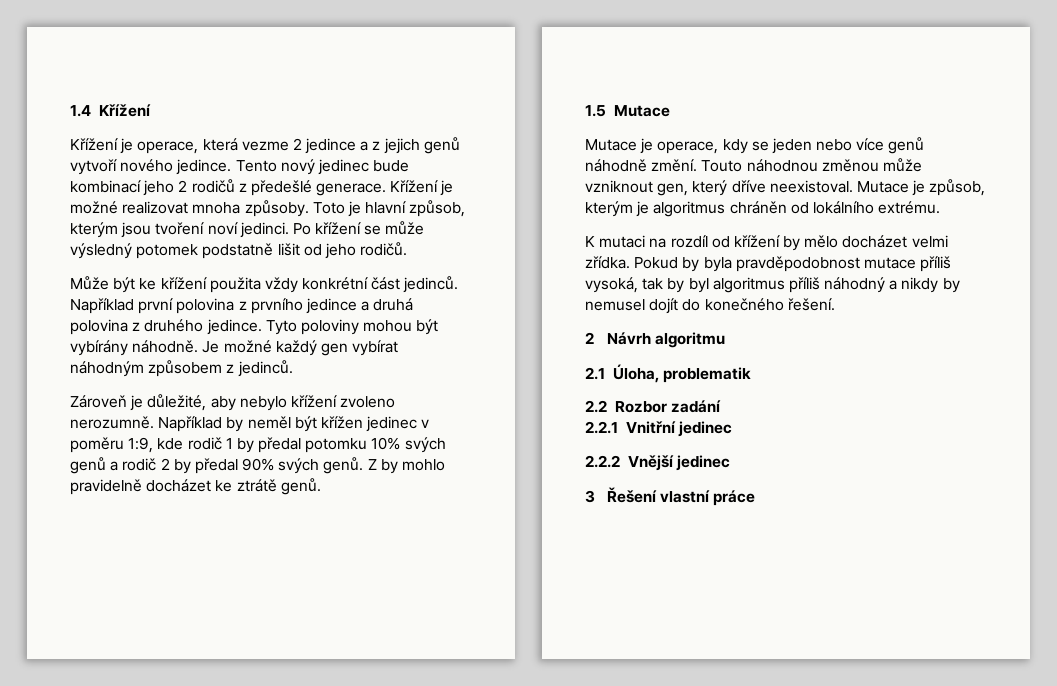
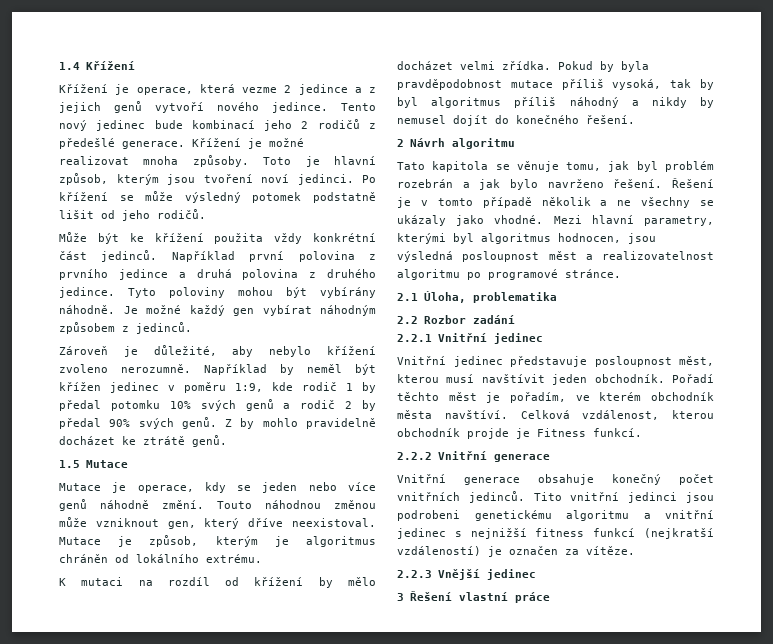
+ Tato kapitola se věnuje tomu, jak byl problém rozebrán a jak bylo navrženo řešení. Řešení je v tomto případě několik a ne všechny se ukázaly jako vhodné. Mezi hlavní parametry, kterými byl algoritmus hodnocen, jsou výsledná posloupnost měst a realizovatelnost algoritmu po programové stránce.
- 2.1 Úloha, problematik
+ 2.1 Úloha, problematika
- 2.2.2 Vnější jedinec
+ Vnitřní jedinec představuje posloupnost měst, kterou musí navštívit jeden obchodník. Pořadí těchto měst je pořadím, ve kterém obchodník města navštíví. Celková vzdálenost, kterou obchodník projde je Fitness funkcí.
+ 2.2.2 Vnitřní generace
+ Vnitřní generace obsahuje konečný počet vnitřních jedinců. Tito vnitřní jedinci jsou podrobeni genetickému algoritmu a vnitřní jedinec s nejnižší fitness funkcí (nejkratší vzdáleností) je označen za vítěze.
+ 2.2.3 Vnější jedinec

